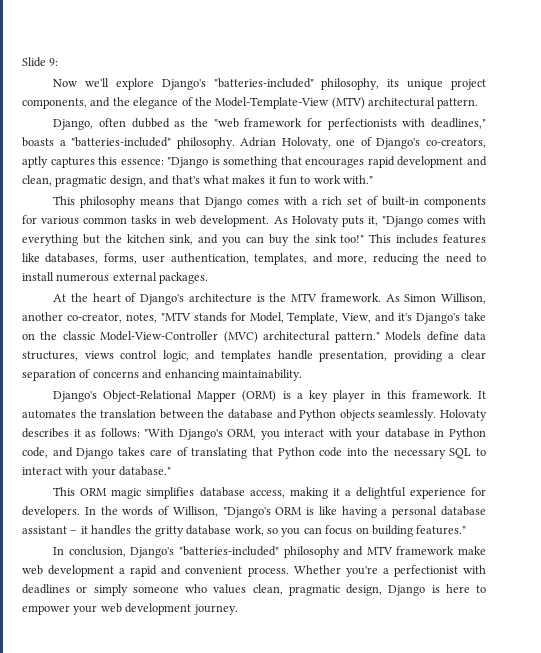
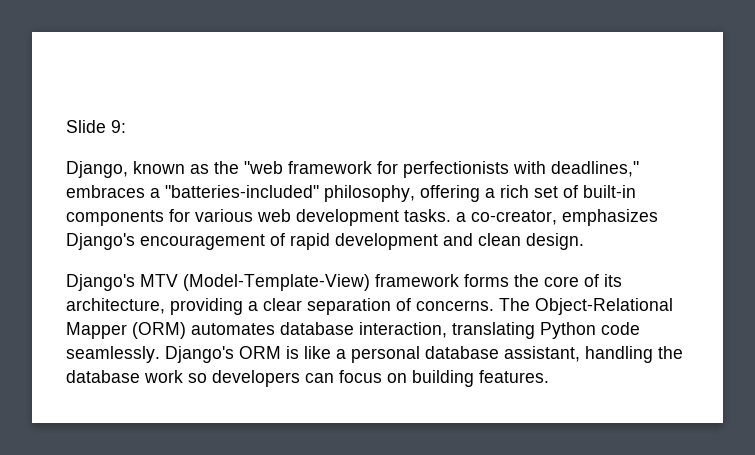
- Now we'll explore Django's "batteries-included" philosophy, its unique project components, and the elegance of the Model-Template-View (MTV) architectural pattern.
- Django, often dubbed as the "web framework for perfectionists with deadlines," boasts a "batteries-included" philosophy. Adrian Holovaty, one of Django's co-creators, aptly captures this essence: "Django is something that encourages rapid development and clean, pragmatic design, and that's what makes it fun to work with."
- This philosophy means that Django comes with a rich set of built-in components for various common tasks in web development. As Holovaty puts it, "Django comes with everything but the kitchen sink, and you can buy the sink too!" This includes features like databases, forms, user authentication, templates, and more, reducing the need to install numerous external packages.
- At the heart of Django's architecture is the MTV framework. As Simon Willison, another co-creator, notes, "MTV stands for Model, Template, View, and it's Django's take on the classic Model-View-Controller (MVC) architectural pattern." Models define data structures, views control logic, and templates handle presentation, providing a clear separation of concerns and enhancing maintainability.
- Django's Object-Relational Mapper (ORM) is a key player in this framework. It automates the translation between the database and Python objects seamlessly. Holovaty describes it as follows: "With Django's ORM, you interact with your database in Python code, and Django takes care of translating that Python code into the necessary SQL to interact with your database."
- This ORM magic simplifies database access, making it a delightful experience for developers. In the words of Willison, "Django's ORM is like having a personal database assistant – it handles the gritty database work, so you can focus on building features."
- In conclusion, Django's "batteries-included" philosophy and MTV framework make web development a rapid and convenient process. Whether you're a perfectionist with deadlines or simply someone who values clean, pragmatic design, Django is here to empower your web development journey.
+ Django, known as the "web framework for perfectionists with deadlines," embraces a "batteries-included" philosophy, offering a rich set of built-in components for various web development tasks. a co-creator, emphasizes Django's encouragement of rapid development and clean design.
+ Django's MTV (Model-Template-View) framework forms the core of its architecture, providing a clear separation of concerns. The Object-Relational Mapper (ORM) automates database interaction, translating Python code seamlessly. Django's ORM is like a personal database assistant, handling the database work so developers can focus on building features.

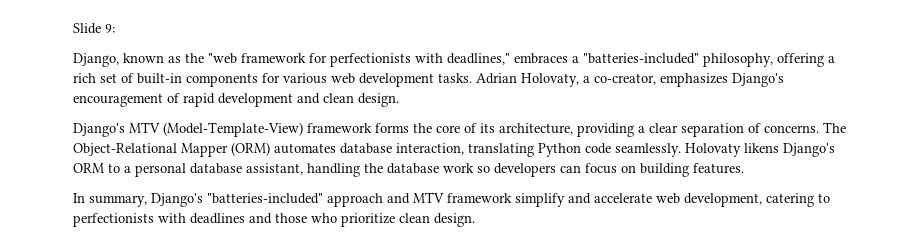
- Django, known as the "web framework for perfectionists with deadlines," embraces a "batteries-included" philosophy, offering a rich set of built-in components for various web development tasks. a co-creator, emphasizes Django's encouragement of rapid development and clean design.
+ Django, known as the "web framework for perfectionists with deadlines," embraces a "batteries-included" philosophy, offering a rich set of built-in components for various web development tasks. Adrian Holovaty, a co-creator, emphasizes Django's encouragement of rapid development and clean design.
- Django's ORM is like a personal database assistant, handling the database work so developers can focus on building features.
+ Holovaty likens Django's ORM to a personal database assistant, handling the database work so developers can focus on building features.
+ In summary, Django's "batteries-included" approach and MTV framework simplify and accelerate web development, catering to perfectionists with deadlines and those who prioritize clean design.

